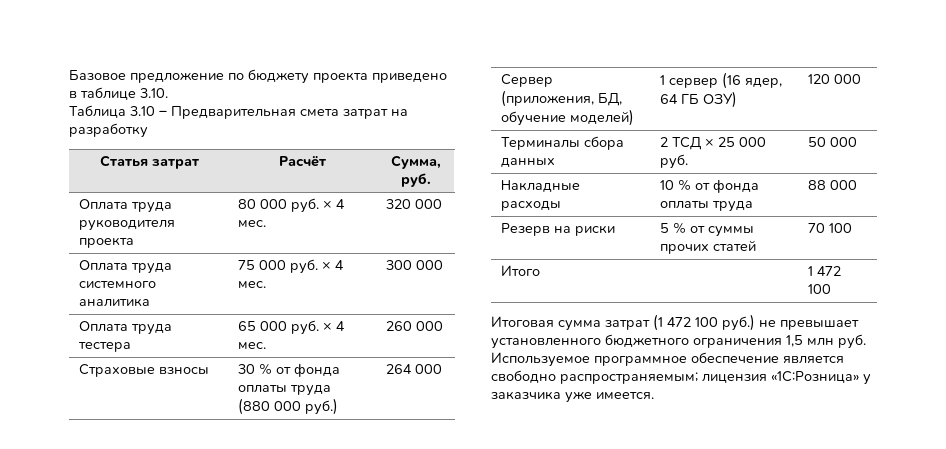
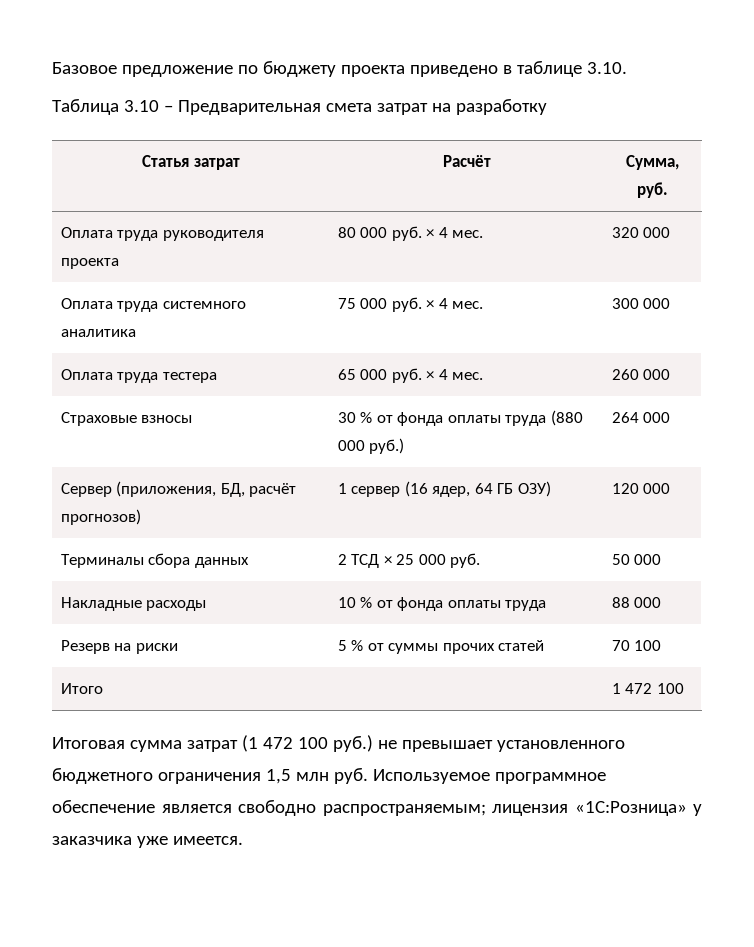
- Сервер (приложения, БД, обучение моделей) | 1 сервер (16 ядер, 64 ГБ ОЗУ) | 120 000
+ Сервер (приложения, БД, расчёт прогнозов) | 1 сервер (16 ядер, 64 ГБ ОЗУ) | 120 000

